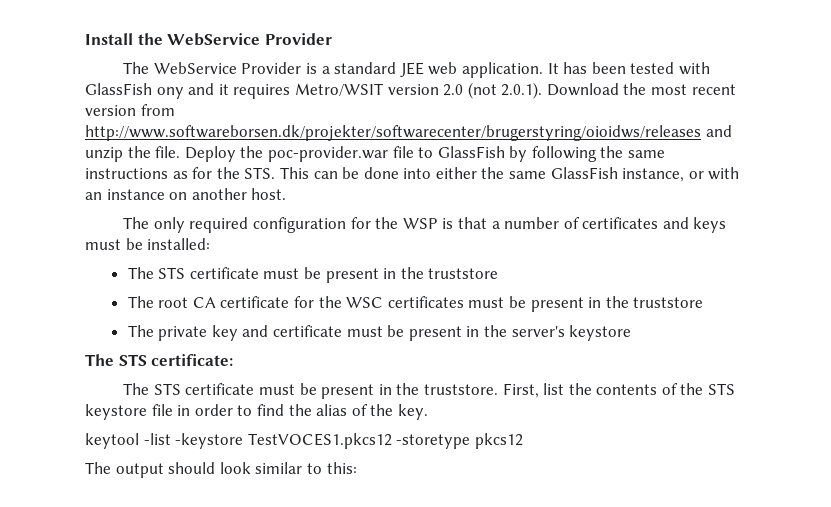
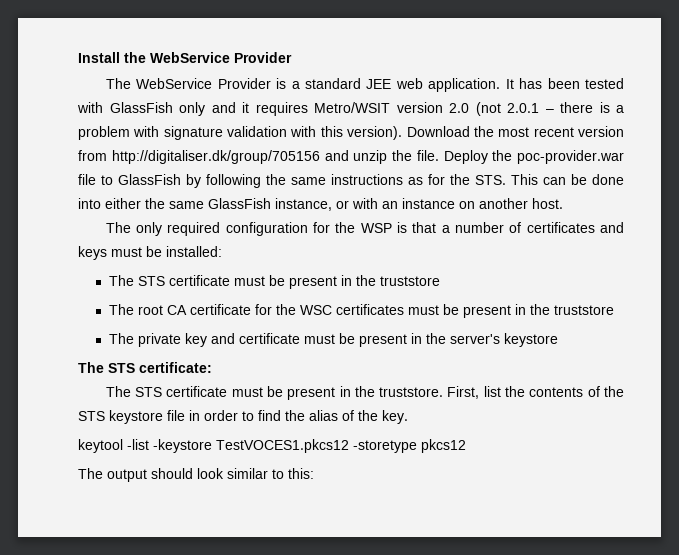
- It has been tested with GlassFish ony and it requires Metro/WSIT version 2.0 (not 2.0.1). Download the most recent version from http://www.softwareborsen.dk/projekter/softwarecenter/brugerstyring/oioidws/releases and unzip the file.
+ It has been tested with GlassFish only and it requires Metro/WSIT version 2.0 (not 2.0.1 – there is a problem with signature validation with this version). Download the most recent version from http://digitaliser.dk/group/705156 and unzip the file.

